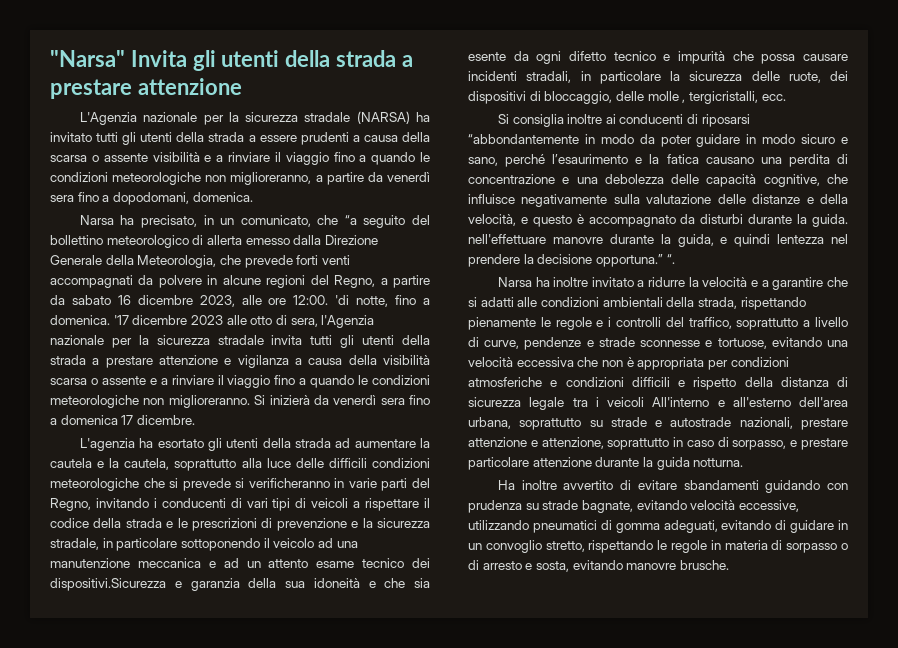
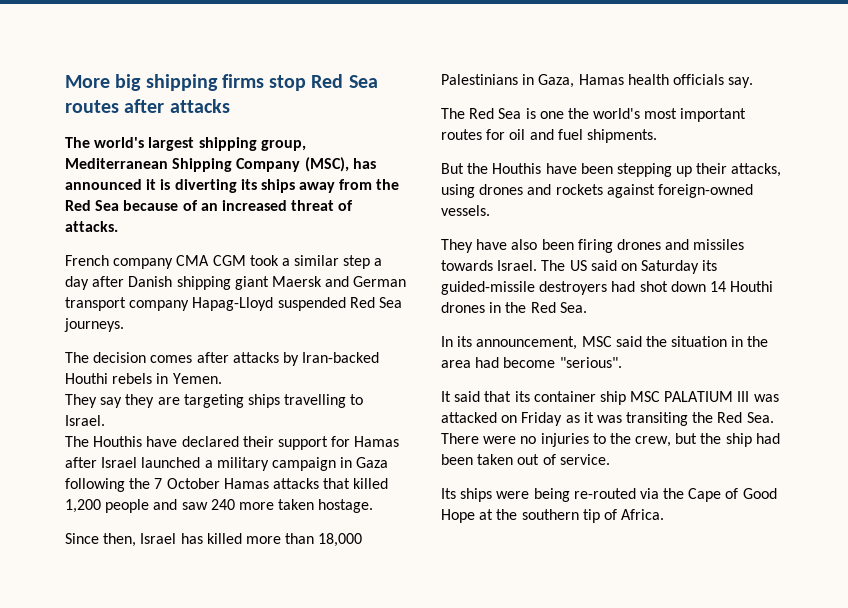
- "Narsa" Invita gli utenti della strada a prestare attenzione
- L'Agenzia nazionale per la sicurezza stradale (NARSA) ha invitato tutti gli utenti della strada a essere prudenti a causa della scarsa o assente visibilità e a rinviare il viaggio fino a quando le condizioni meteorologiche non miglioreranno, a partire da venerdì sera fino a dopodomani, domenica.
- Narsa ha precisato, in un comunicato, che “a seguito del bollettino meteorologico di allerta emesso dalla Direzione Generale della Meteorologia, che prevede forti venti accompagnati da polvere in alcune regioni del Regno, a partire da sabato 16 dicembre 2023, alle ore 12:00. 'di notte, fino a domenica. '17 dicembre 2023 alle otto di sera, l'Agenzia nazionale per la sicurezza stradale invita tutti gli utenti della strada a prestare attenzione e vigilanza a causa della visibilità scarsa o assente e a rinviare il viaggio fino a quando le condizioni meteorologiche non miglioreranno. Si inizierà da venerdì sera fino a domenica 17 dicembre.
- L'agenzia ha esortato gli utenti della strada ad aumentare la cautela e la cautela, soprattutto alla luce delle difficili condizioni meteorologiche che si prevede si verificheranno in varie parti del Regno, invitando i conducenti di vari tipi di veicoli a rispettare il codice della strada e le prescrizioni di prevenzione e la sicurezza stradale, in particolare sottoponendo il veicolo ad una manutenzione meccanica e ad un attento esame tecnico dei dispositivi.Sicurezza e garanzia della sua idoneità e che sia esente da ogni difetto tecnico e impurità che possa causare incidenti stradali, in particolare la sicurezza delle ruote, dei dispositivi di bloccaggio, delle molle , tergicristalli, ecc.
- Si consiglia inoltre ai conducenti di riposarsi “abbondantemente in modo da poter guidare in modo sicuro e sano, perché l’esaurimento e la fatica causano una perdita di concentrazione e una debolezza delle capacità cognitive, che influisce negativamente sulla valutazione delle distanze e della velocità, e questo è accompagnato da disturbi durante la guida. nell'effettuare manovre durante la guida, e quindi lentezza nel prendere la decisione opportuna.” “.
- Narsa ha inoltre invitato a ridurre la velocità e a garantire che si adatti alle condizioni ambientali della strada, rispettando pienamente le regole e i controlli del traffico, soprattutto a livello di curve, pendenze e strade sconnesse e tortuose, evitando una velocità eccessiva che non è appropriata per condizioni atmosferiche e condizioni difficili e rispetto della distanza di sicurezza legale tra i veicoli All'interno e all'esterno dell'area urbana, soprattutto su strade e autostrade nazionali, prestare attenzione e attenzione, soprattutto in caso di sorpasso, e prestare particolare attenzione durante la guida notturna.
- Ha inoltre avvertito di evitare sbandamenti guidando con prudenza su strade bagnate, evitando velocità eccessive, utilizzando pneumatici di gomma adeguati, evitando di guidare in un convoglio stretto, rispettando le regole in materia di sorpasso o di arresto e sosta, evitando manovre brusche.
+ More big shipping firms stop Red Sea routes after attacks
+ The world's largest shipping group, Mediterranean Shipping Company (MSC), has announced it is diverting its ships away from the Red Sea because of an increased threat of attacks.
+ French company CMA CGM took a similar step a day after Danish shipping giant Maersk and German transport company Hapag-Lloyd suspended Red Sea journeys.
+ The decision comes after attacks by Iran-backed Houthi rebels in Yemen.
+ They say they are targeting ships travelling to Israel.
+ The Houthis have declared their support for Hamas after Israel launched a military campaign in Gaza following the 7 October Hamas attacks that killed 1,200 people and saw 240 more taken hostage.
+ Since then, Israel has killed more than 18,000 Palestinians in Gaza, Hamas health officials say.
+ The Red Sea is one the world's most important routes for oil and fuel shipments.
+ But the Houthis have been stepping up their attacks, using drones and rockets against foreign-owned vessels.
+ They have also been firing drones and missiles towards Israel. The US said on Saturday its guided-missile destroyers had shot down 14 Houthi drones in the Red Sea.
+ In its announcement, MSC said the situation in the area had become "serious".
+ It said that its container ship MSC PALATIUM III was attacked on Friday as it was transiting the Red Sea. There were no injuries to the crew, but the ship had been taken out of service.
+ Its ships were being re-routed via the Cape of Good Hope at the southern tip of Africa.

